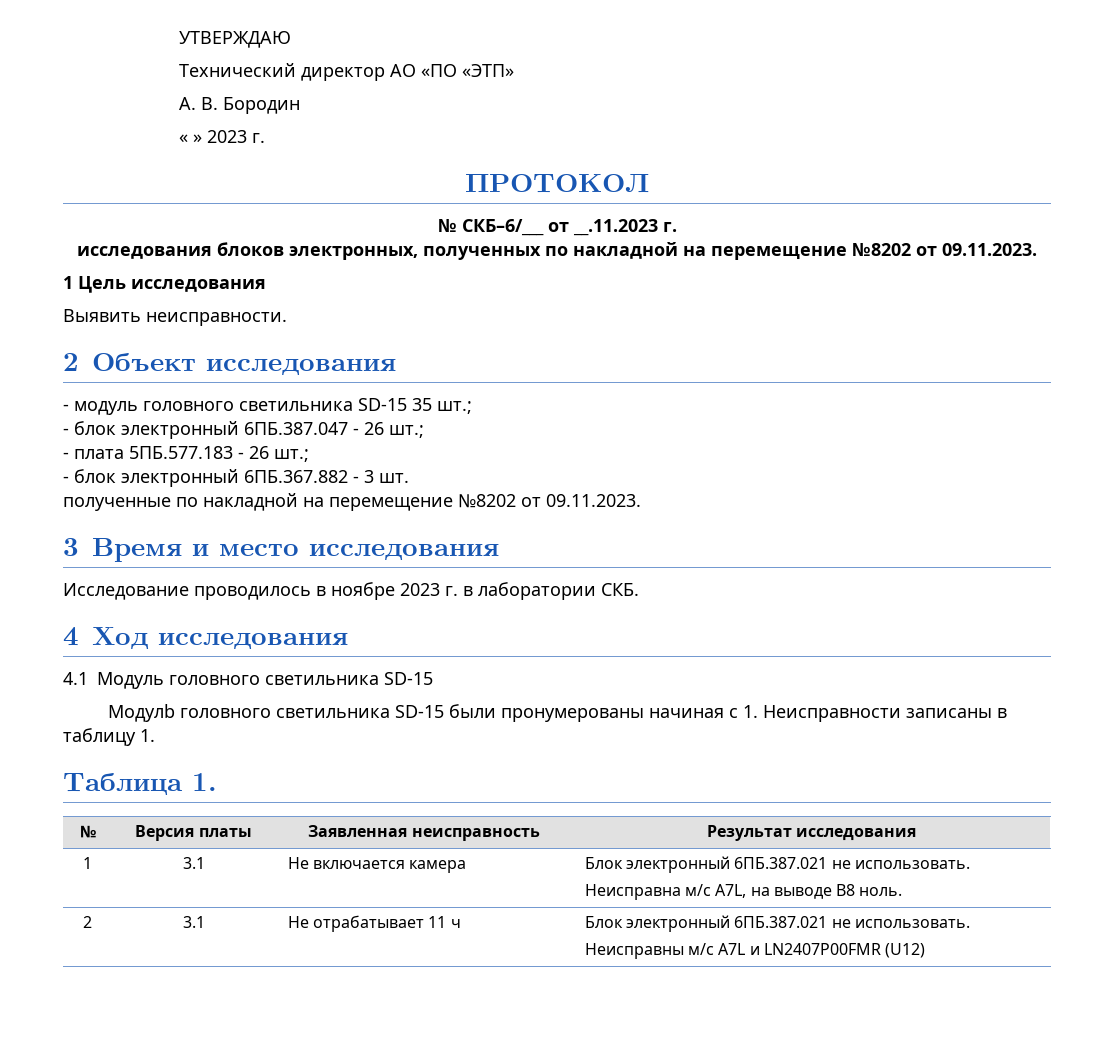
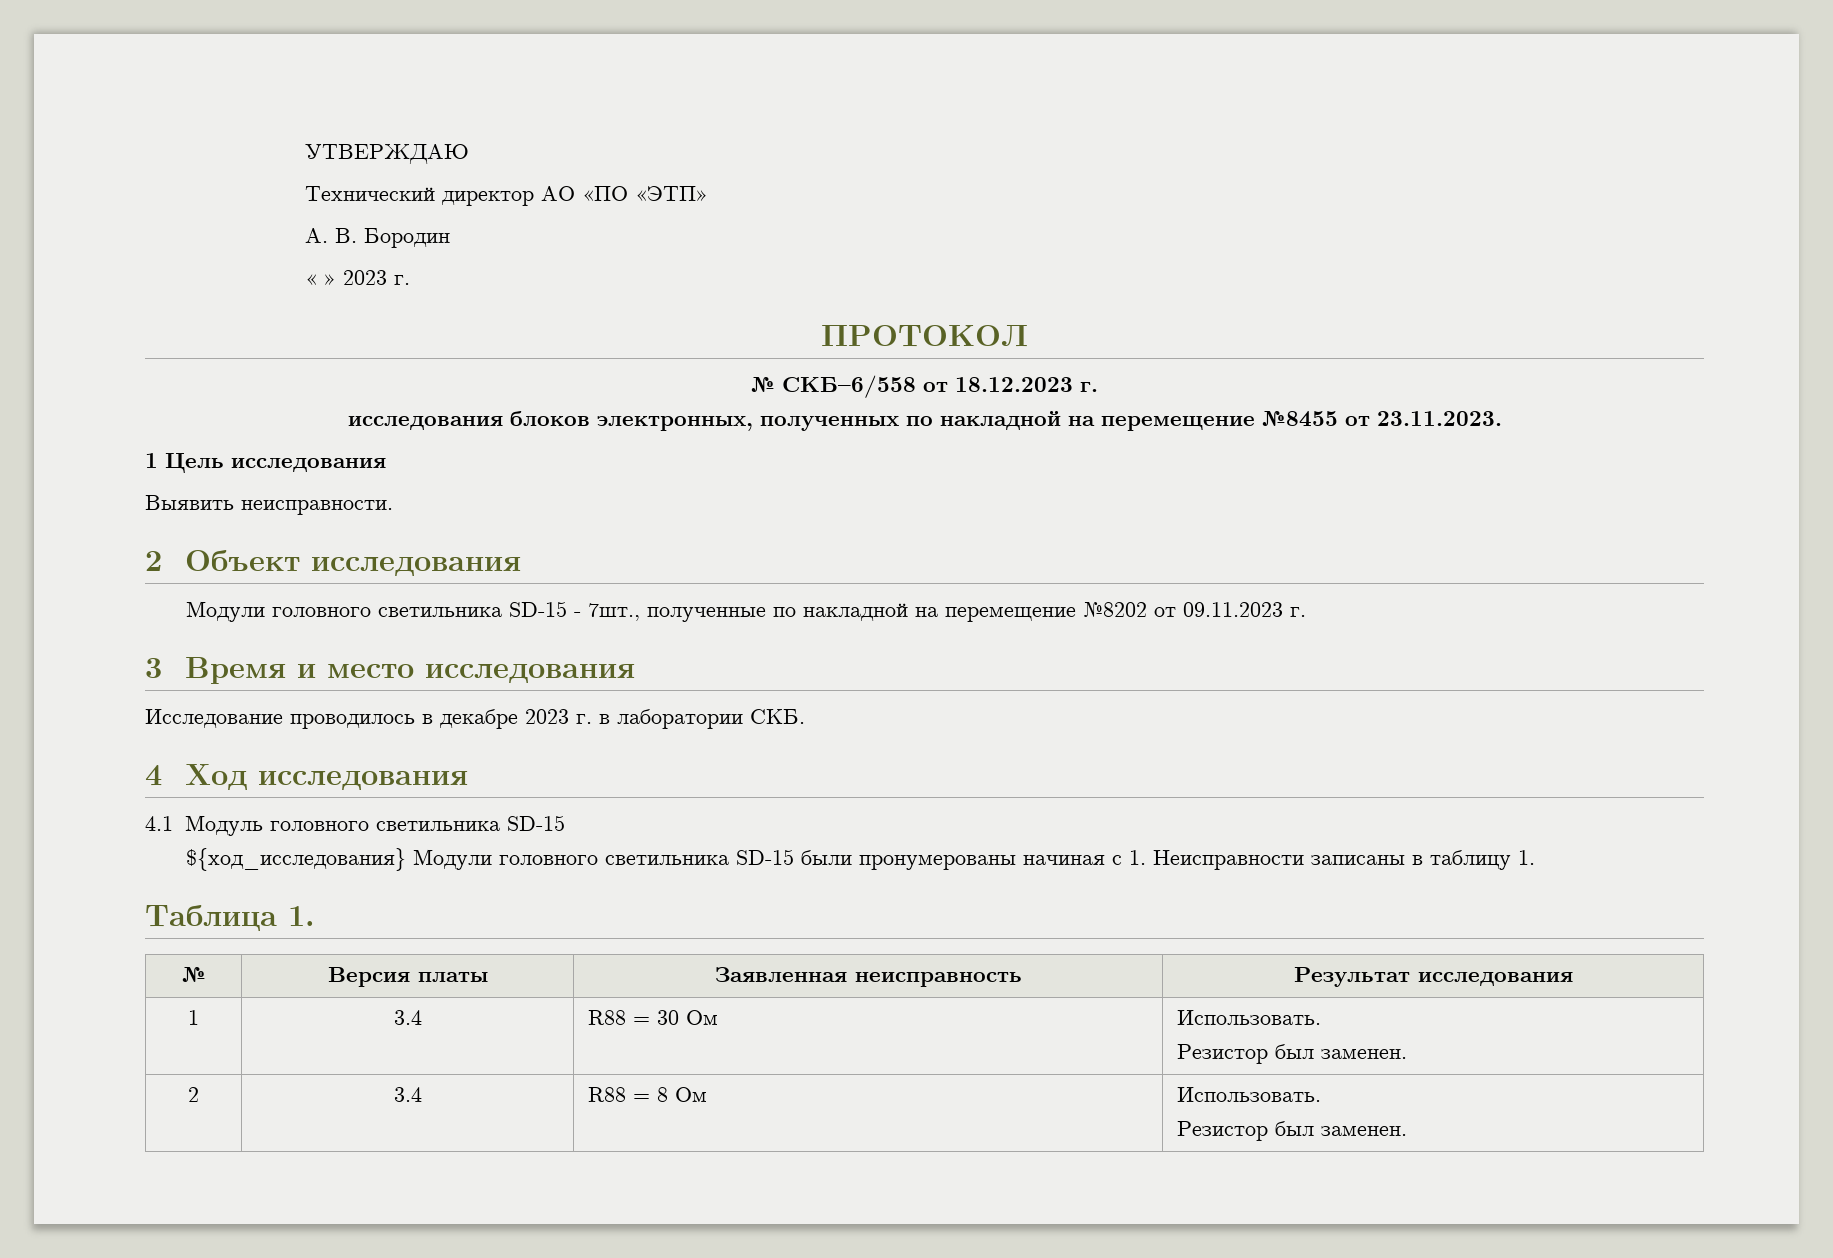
- № СКБ–6/___ от __.11.2023 г.
+ № СКБ–6/558 от 18.12.2023 г.
- исследования блоков электронных, полученных по накладной на перемещение №8202 от 09.11.2023.
+ исследования блоков электронных, полученных по накладной на перемещение №8455 от 23.11.2023.
- - модуль головного светильника SD-15 35 шт.;
- - блок электронный 6ПБ.387.047 - 26 шт.;
- - плата 5ПБ.577.183 - 26 шт.;
- - блок электронный 6ПБ.367.882 - 3 шт.
- полученные по накладной на перемещение №8202 от 09.11.2023.
+ Модули головного светильника SD-15 - 7шт., полученные по накладной на перемещение №8202 от 09.11.2023 г.
- Исследование проводилось в ноябре 2023 г. в лаборатории СКБ.
+ Исследование проводилось в декабре 2023 г. в лаборатории СКБ.
- Модулb головного светильника SD-15 были пронумерованы начиная с 1. Неисправности записаны в таблицу 1.
+ ${ход_исследования} Модули головного светильника SD-15 были пронумерованы начиная с 1. Неисправности записаны в таблицу 1.
- 1 | 3.1 | Не включается камера | Блок электронный 6ПБ.387.021 не использовать.
- Неисправна м/с A7L, на выводе B8 ноль.
- 2 | 3.1 | Не отрабатывает 11 ч | Блок электронный 6ПБ.387.021 не использовать.
- Неисправны м/с A7L и LN2407P00FMR (U12)
+ 1 | 3.4 | R88 = 30 Ом | Использовать.
+ Резистор был заменен.
+ 2 | 3.4 | R88 = 8 Ом | Использовать.
+ Резистор был заменен.

